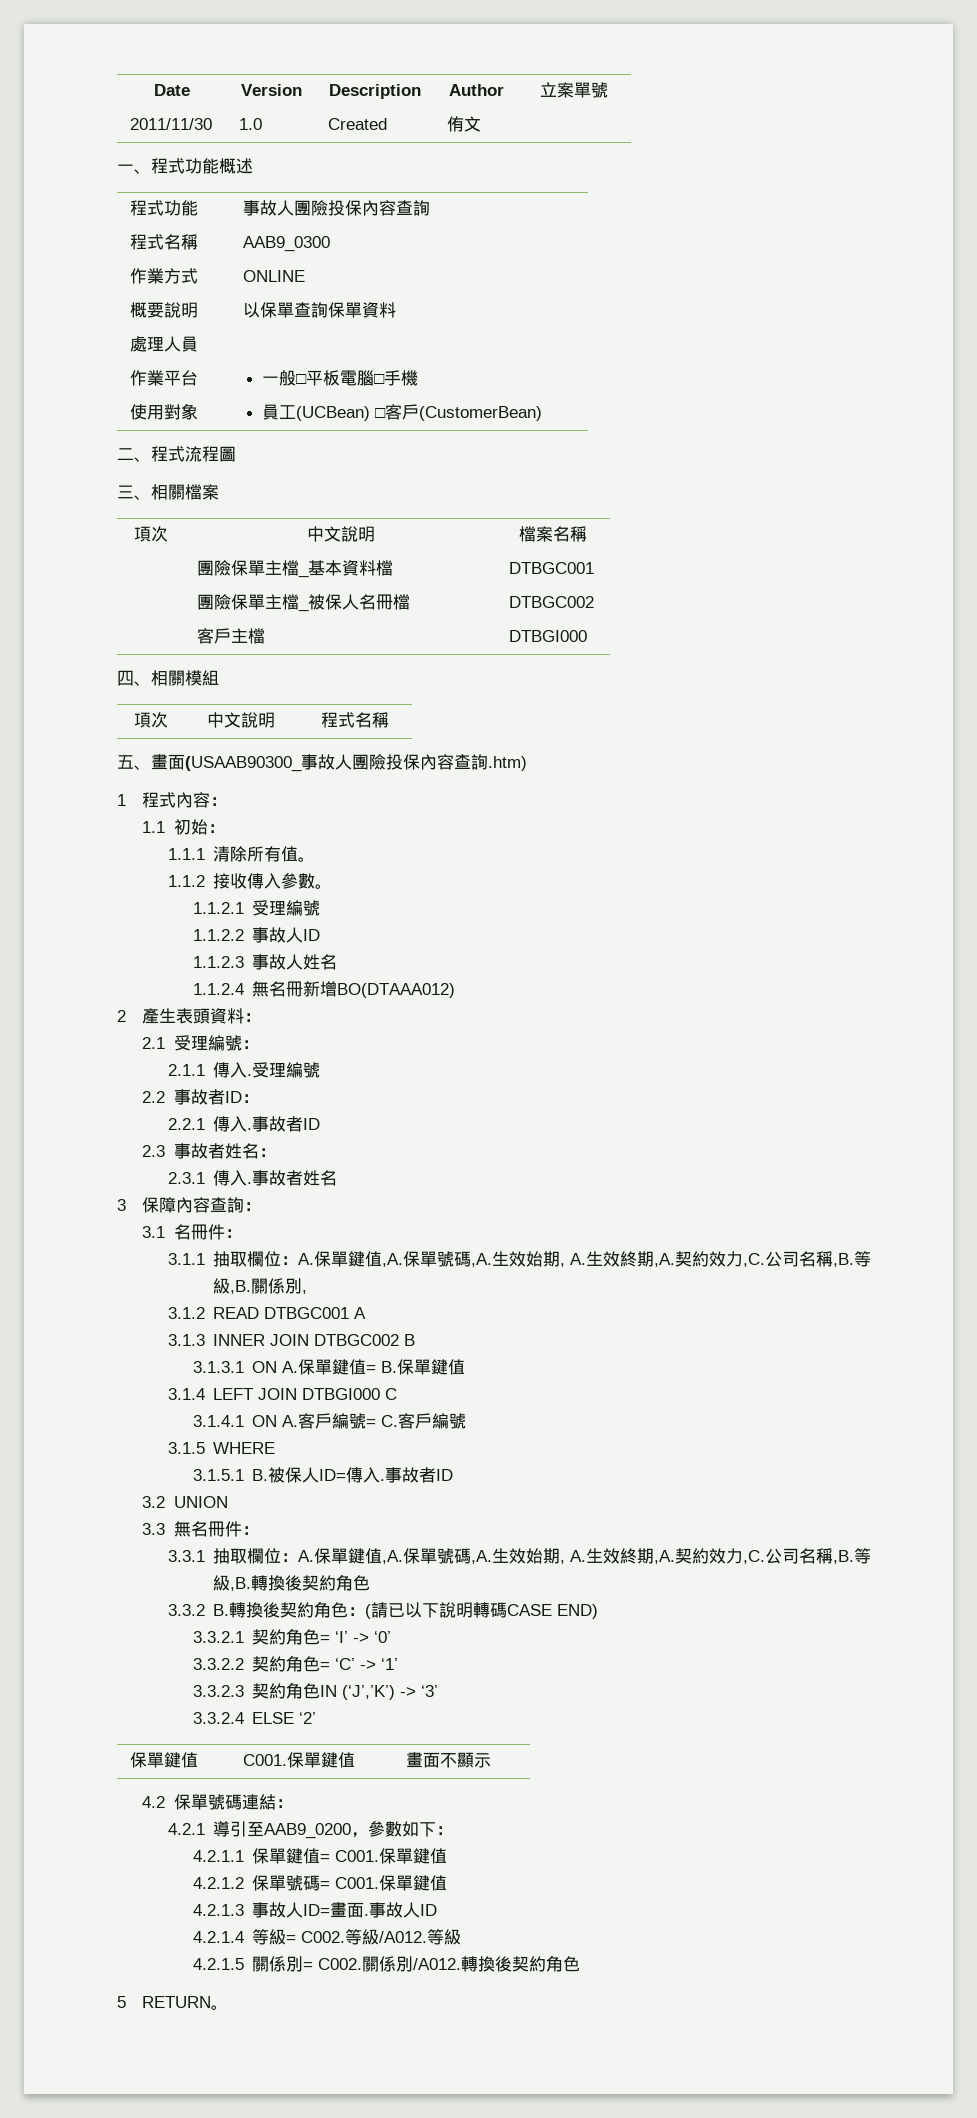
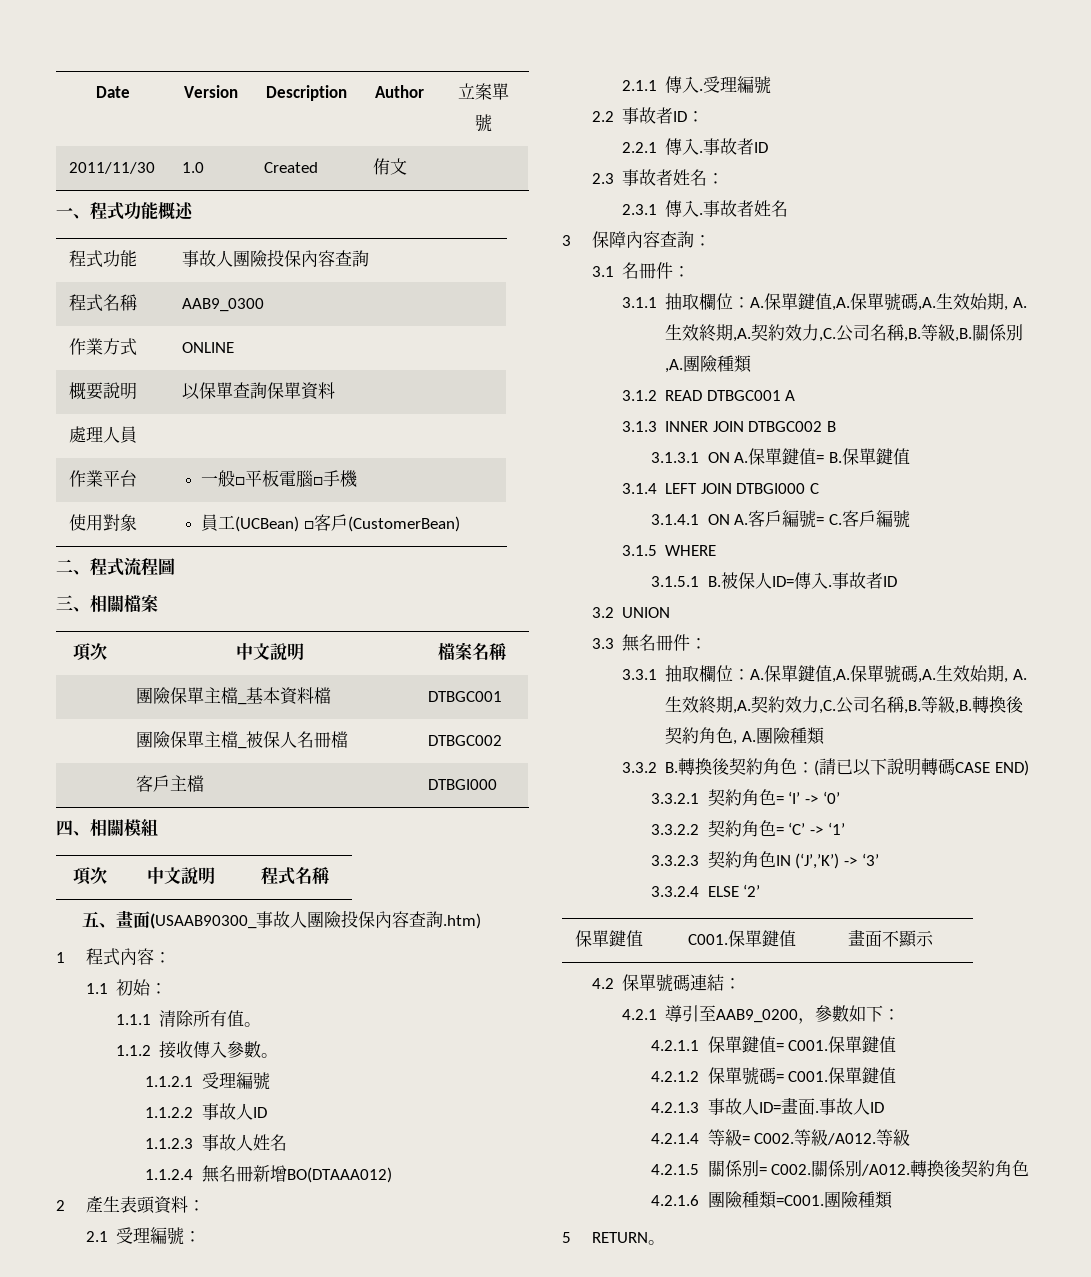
- 關係別,
+ 關係別,A.團險種類
- 等級,B.轉換後契約角色
+ 等級,B.轉換後契約角色, A.團險種類
+ 4.2.1.6團險種類=C001.團險種類

